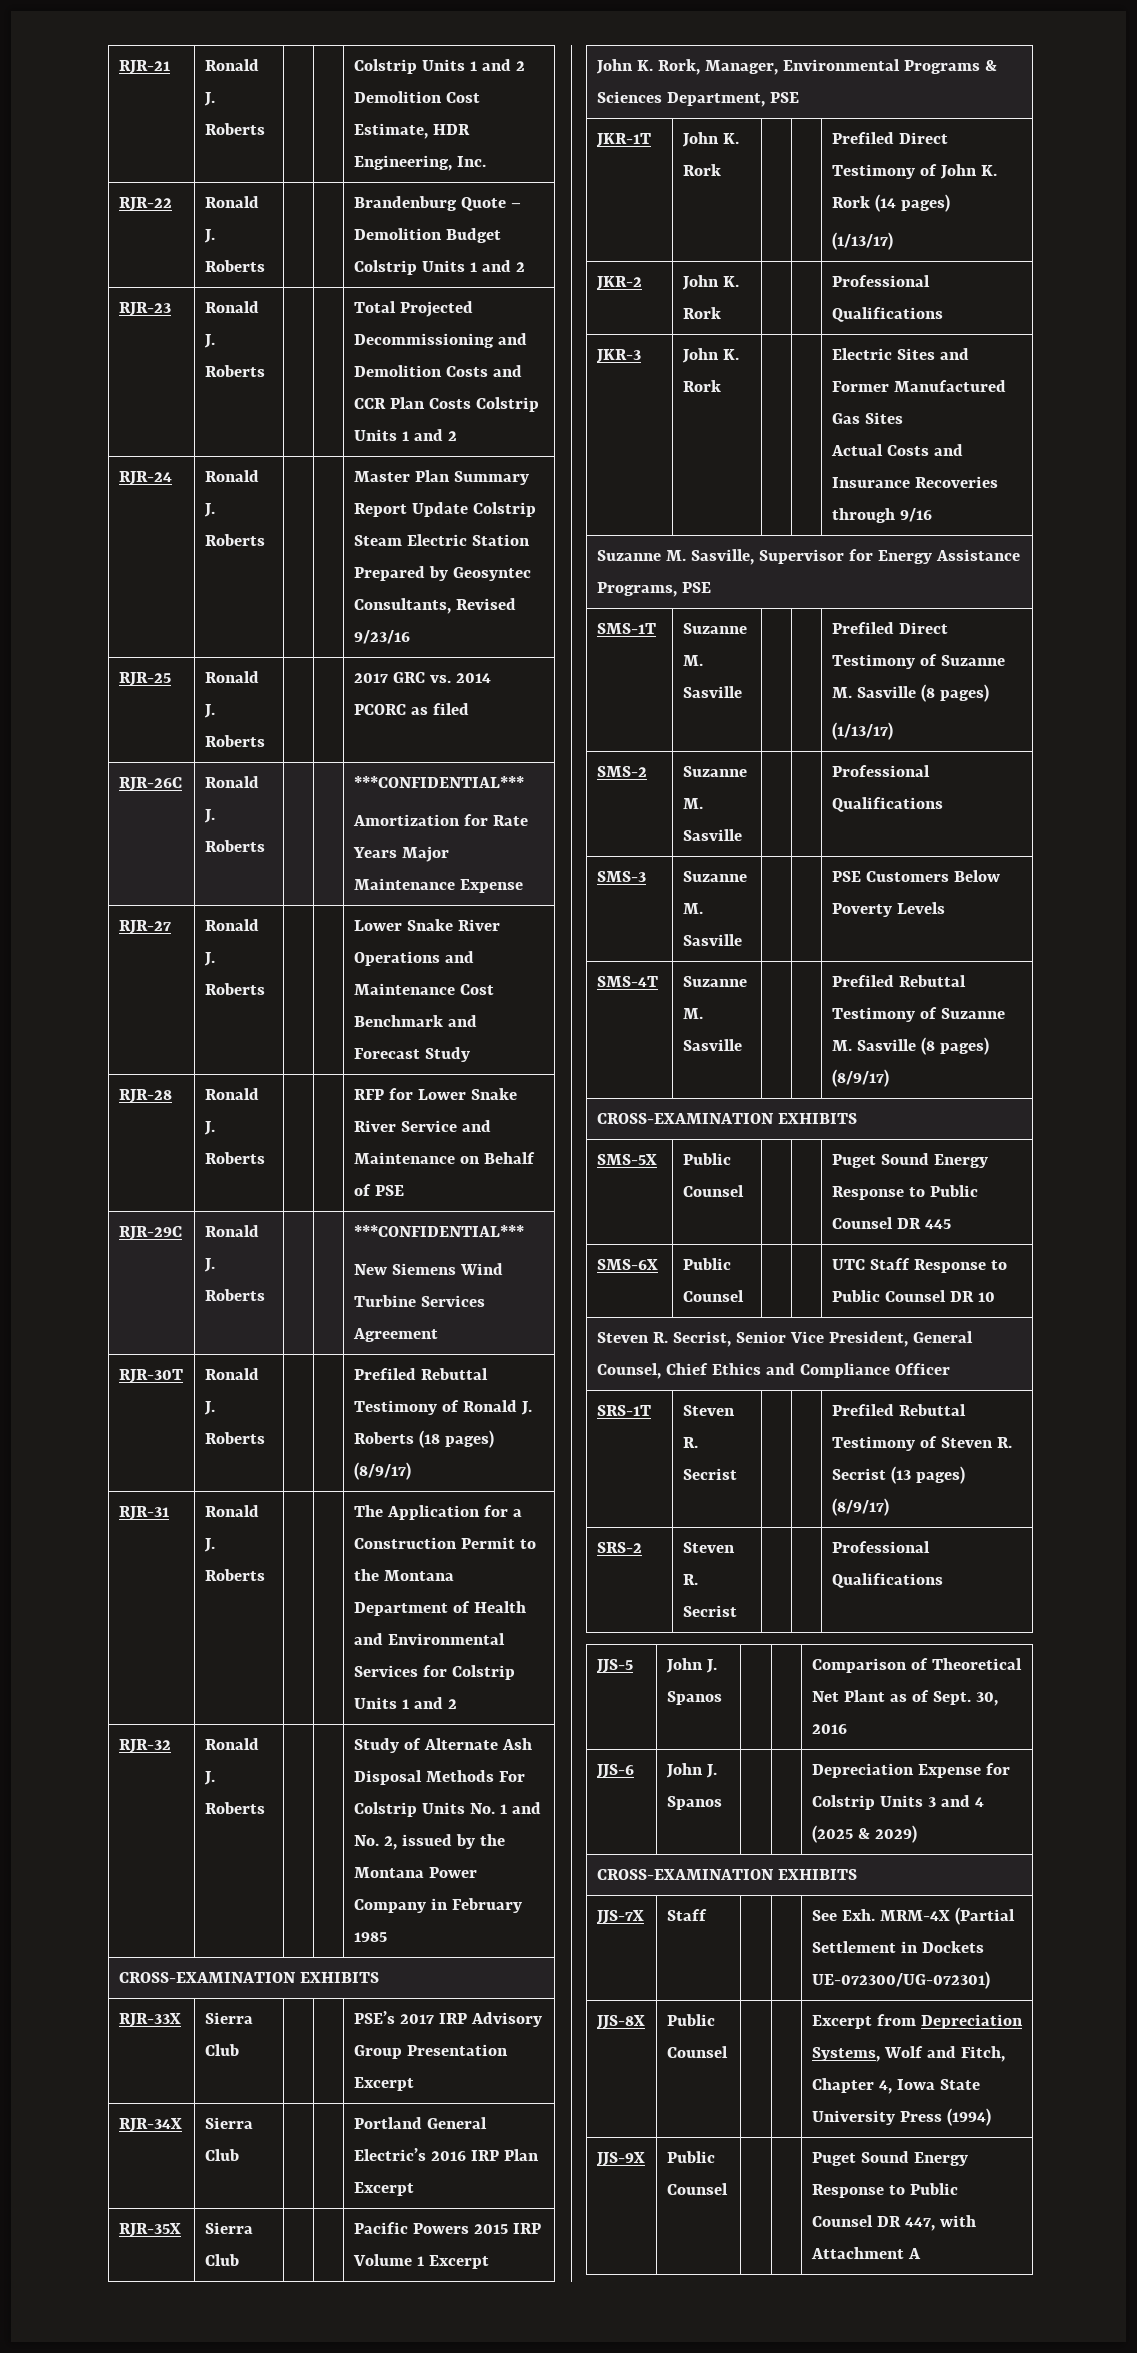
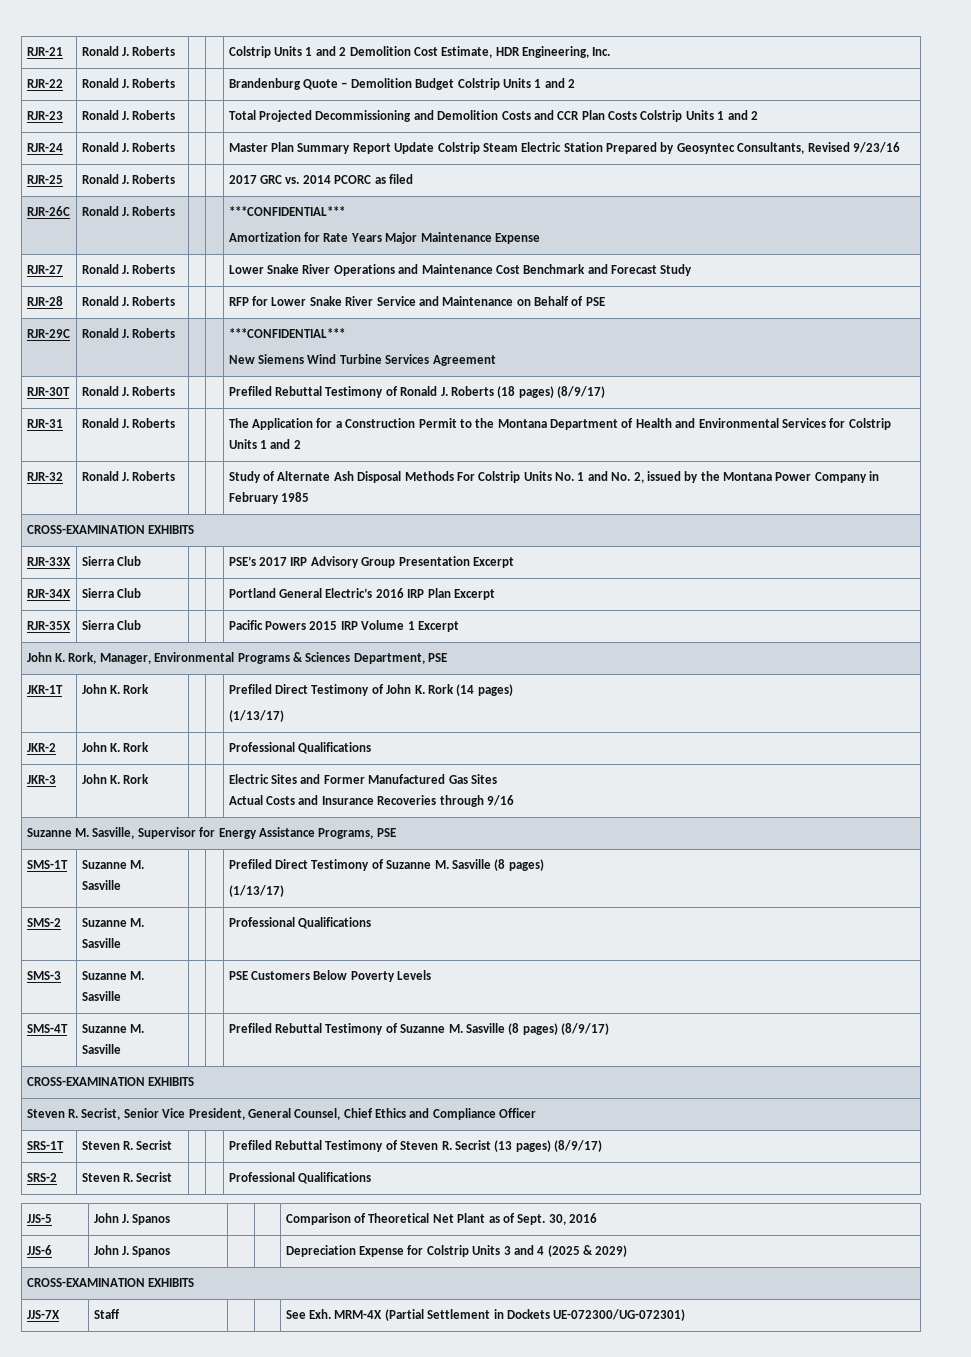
- SMS-5X | Public Counsel | | | Puget Sound Energy Response to Public Counsel DR 445
- SMS-6X | Public Counsel | | | UTC Staff Response to Public Counsel DR 10
- JJS-8X | Public Counsel | | | Excerpt from Depreciation Systems, Wolf and Fitch, Chapter 4, Iowa State University Press (1994)
- JJS-9X | Public Counsel | | | Puget Sound Energy Response to Public Counsel DR 447, with Attachment A

